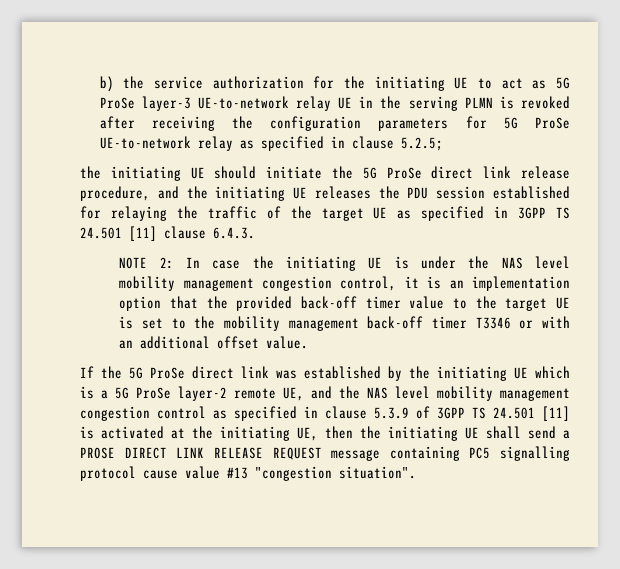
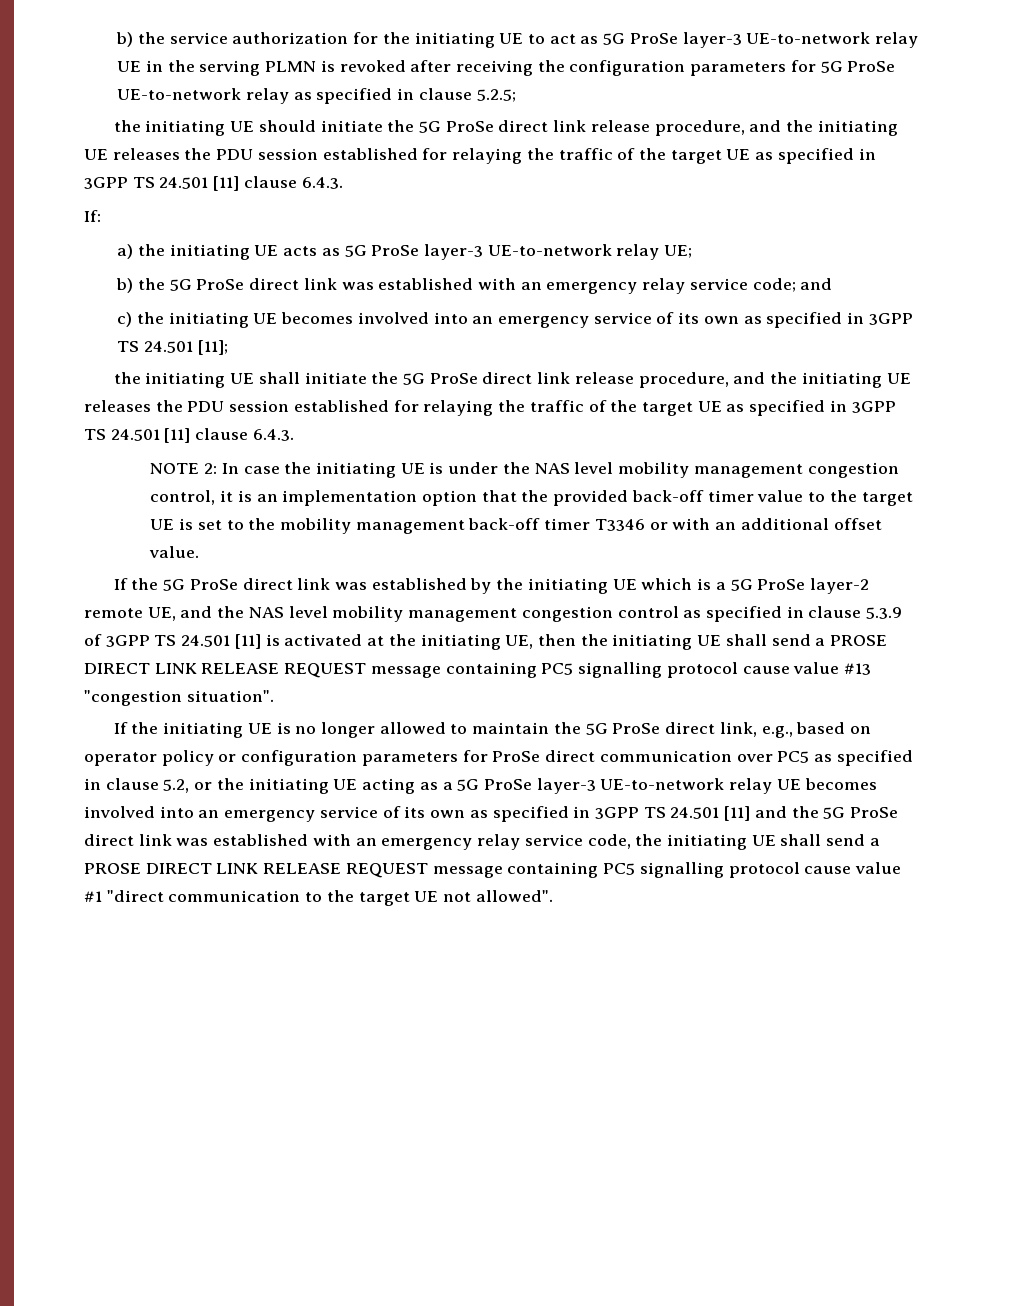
+ If:
+ a) the initiating UE acts as 5G ProSe layer-3 UE-to-network relay UE;
+ b) the 5G ProSe direct link was established with an emergency relay service code; and
+ c) the initiating UE becomes involved into an emergency service of its own as specified in 3GPP TS 24.501 [11];
+ the initiating UE shall initiate the 5G ProSe direct link release procedure, and the initiating UE releases the PDU session established for relaying the traffic of the target UE as specified in 3GPP TS 24.501 [11] clause 6.4.3.
+ If the initiating UE is no longer allowed to maintain the 5G ProSe direct link, e.g., based on operator policy or configuration parameters for ProSe direct communication over PC5 as specified in clause 5.2, or the initiating UE acting as a 5G ProSe layer-3 UE-to-network relay UE becomes involved into an emergency service of its own as specified in 3GPP TS 24.501 [11] and the 5G ProSe direct link was established with an emergency relay service code, the initiating UE shall send a PROSE DIRECT LINK RELEASE REQUEST message containing PC5 signalling protocol cause value #1 "direct communication to the target UE not allowed".

